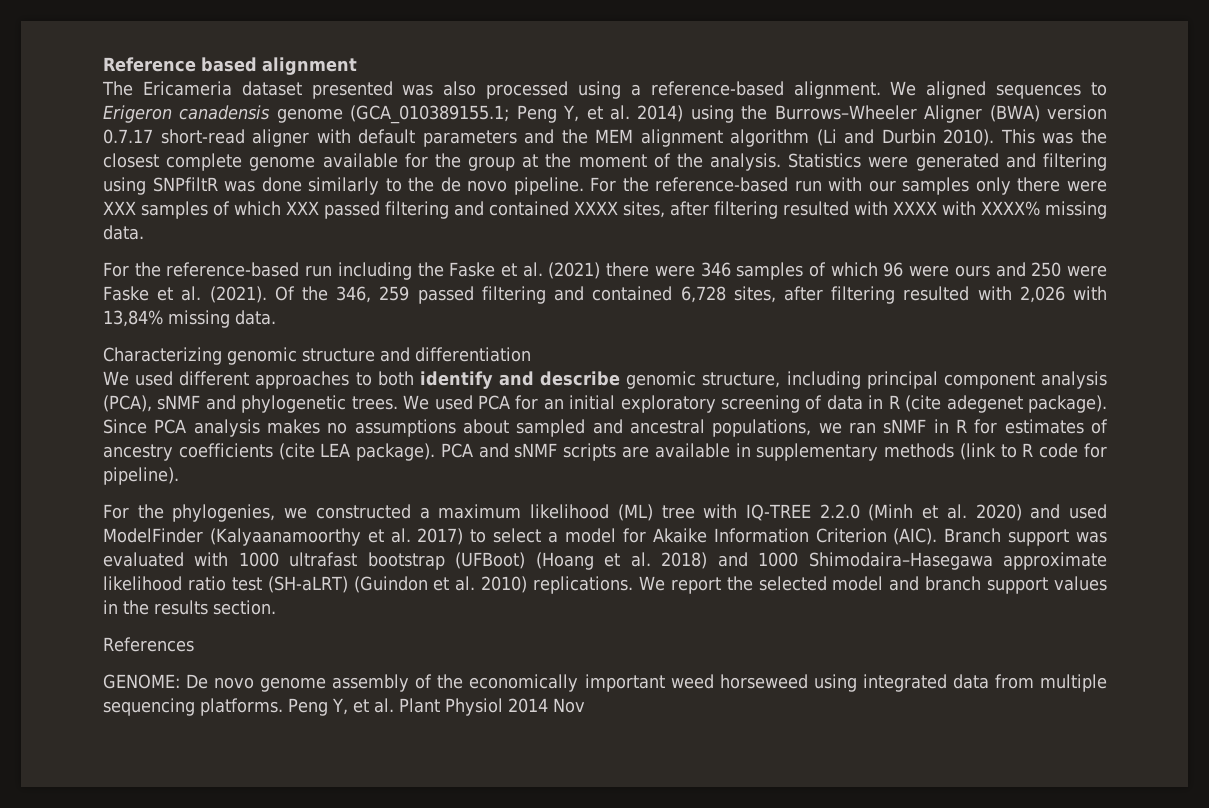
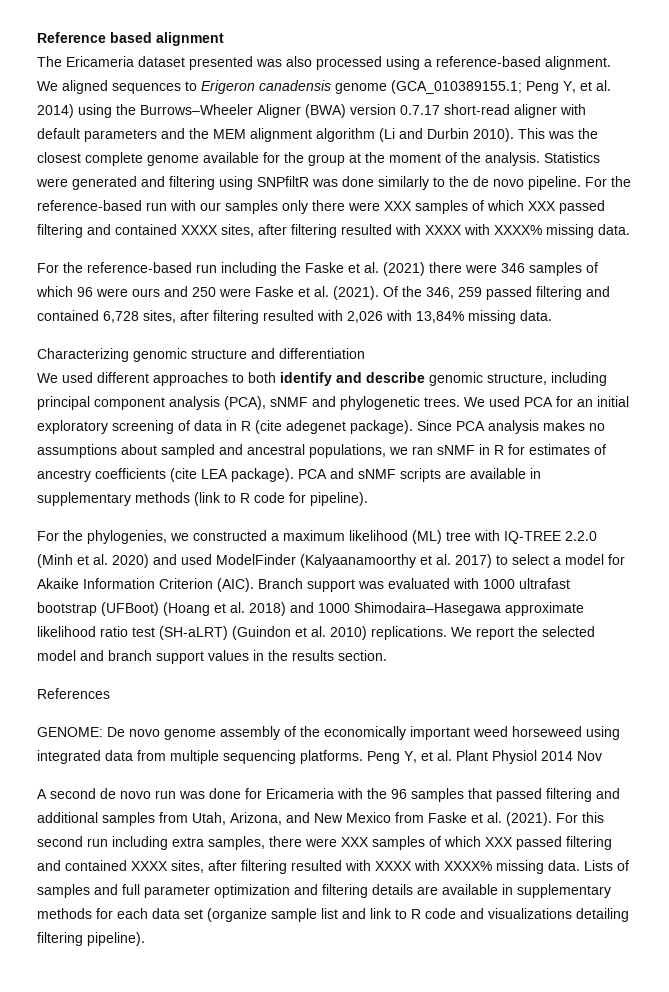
+ A second de novo run was done for Ericameria with the 96 samples that passed filtering and additional samples from Utah, Arizona, and New Mexico from Faske et al. (2021). For this second run including extra samples, there were XXX samples of which XXX passed filtering and contained XXXX sites, after filtering resulted with XXXX with XXXX% missing data. Lists of samples and full parameter optimization and filtering details are available in supplementary methods for each data set (organize sample list and link to R code and visualizations detailing filtering pipeline).

